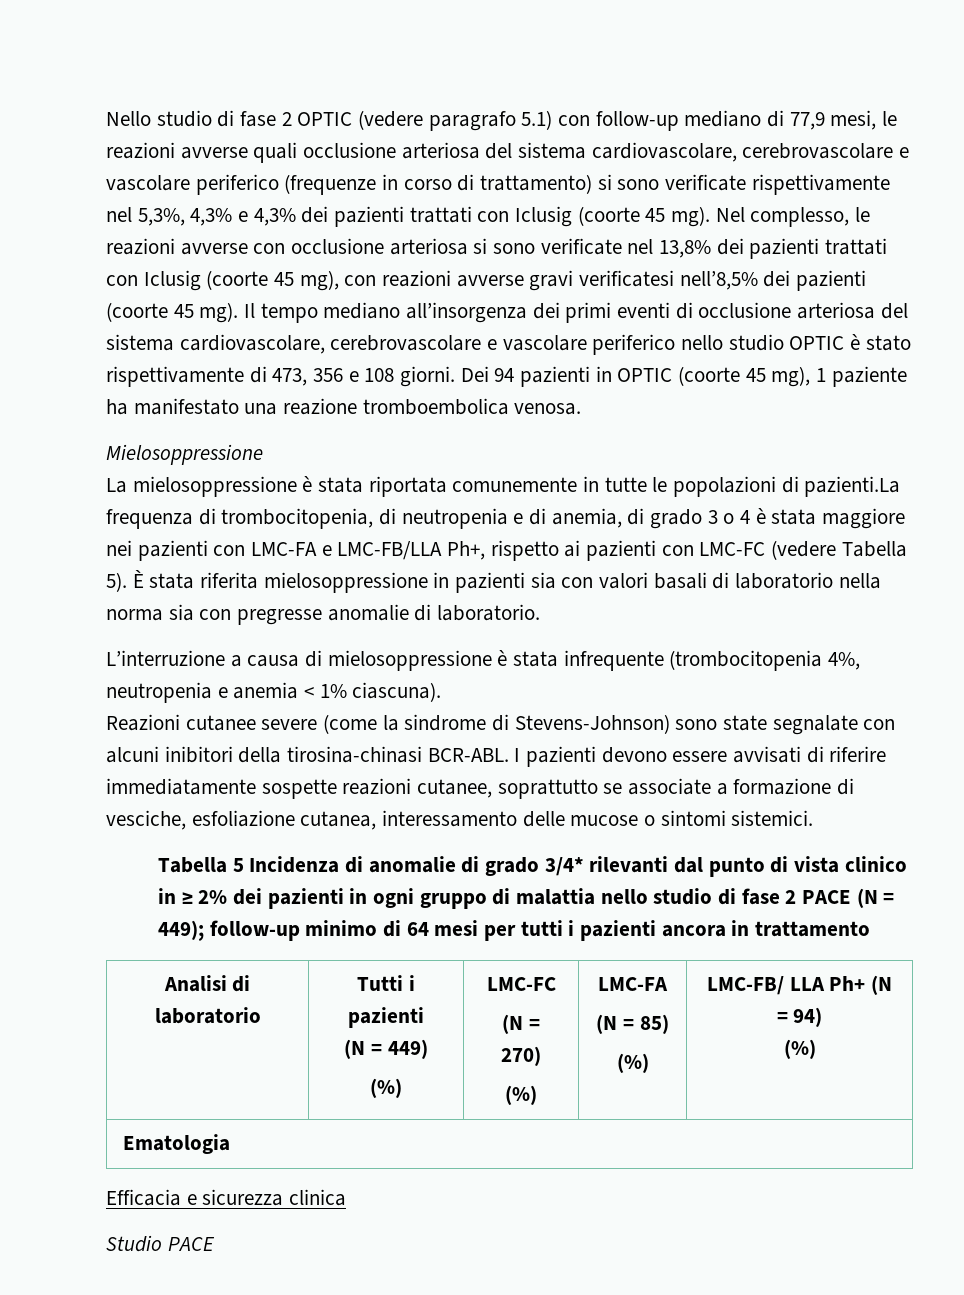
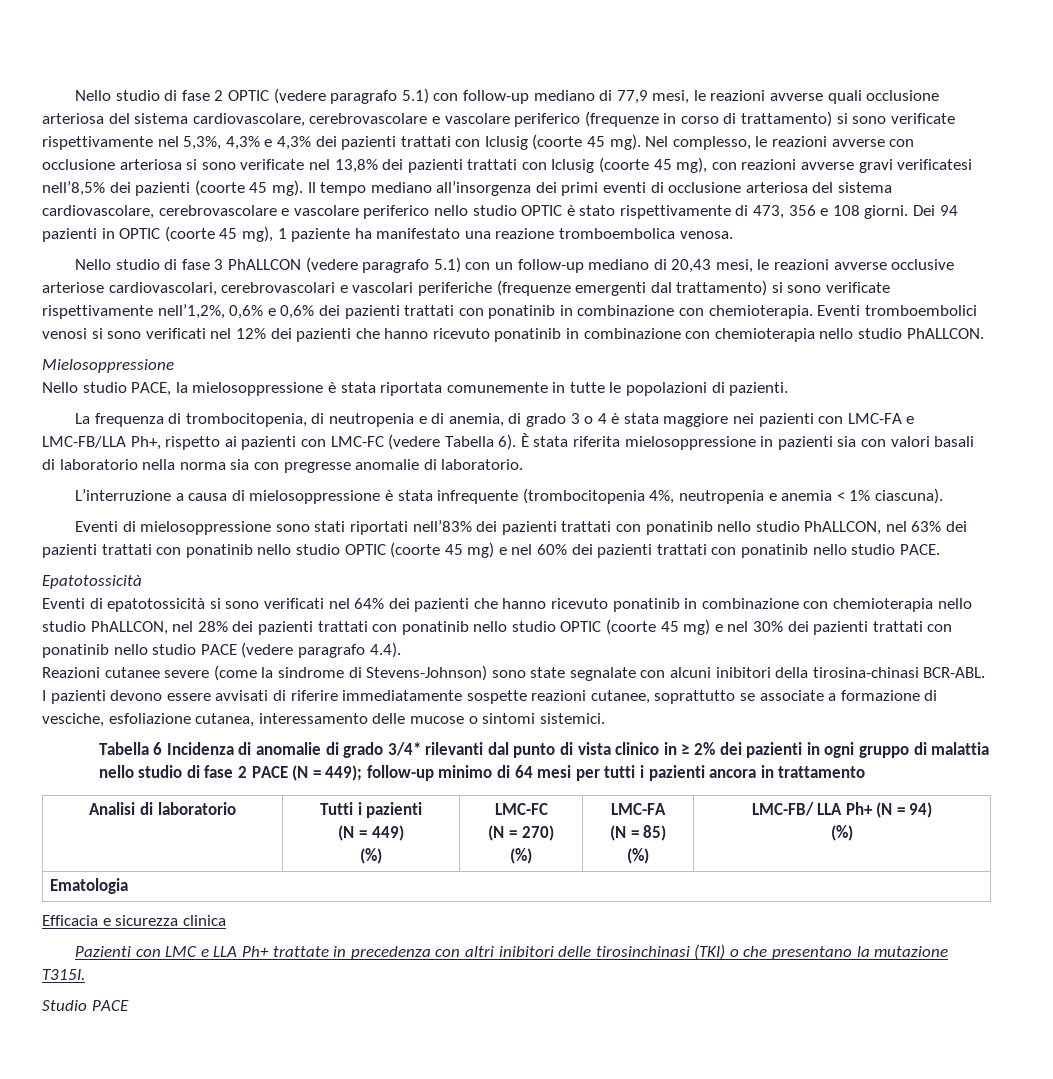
+ Nello studio di fase 3 PhALLCON (vedere paragrafo 5.1) con un follow-up mediano di 20,43 mesi, le reazioni avverse occlusive arteriose cardiovascolari, cerebrovascolari e vascolari periferiche (frequenze emergenti dal trattamento) si sono verificate rispettivamente nell’1,2%, 0,6% e 0,6% dei pazienti trattati con ponatinib in combinazione con chemioterapia. Eventi tromboembolici venosi si sono verificati nel 12% dei pazienti che hanno ricevuto ponatinib in combinazione con chemioterapia nello studio PhALLCON.
  Mielosoppressione
- La mielosoppressione è stata riportata comunemente in tutte le popolazioni di pazienti.La frequenza di trombocitopenia, di neutropenia e di anemia, di grado 3 o 4 è stata maggiore nei pazienti con LMC-FA e LMC-FB/LLA Ph+, rispetto ai pazienti con LMC-FC (vedere Tabella 5).
+ Nello studio PACE, la mielosoppressione è stata riportata comunemente in tutte le popolazioni di pazienti.
+ La frequenza di trombocitopenia, di neutropenia e di anemia, di grado 3 o 4 è stata maggiore nei pazienti con LMC-FA e LMC-FB/LLA Ph+, rispetto ai pazienti con LMC-FC (vedere Tabella 6).
+ Eventi di mielosoppressione sono stati riportati nell’83% dei pazienti trattati con ponatinib nello studio PhALLCON, nel 63% dei pazienti trattati con ponatinib nello studio OPTIC (coorte 45 mg) e nel 60% dei pazienti trattati con ponatinib nello studio PACE.
+ Epatotossicità
+ Eventi di epatotossicità si sono verificati nel 64% dei pazienti che hanno ricevuto ponatinib in combinazione con chemioterapia nello studio PhALLCON, nel 28% dei pazienti trattati con ponatinib nello studio OPTIC (coorte 45 mg) e nel 30% dei pazienti trattati con ponatinib nello studio PACE (vedere paragrafo 4.4).
- Tabella 5 Incidenza di anomalie di grado 3/4* rilevanti dal punto di vista clinico in ≥ 2% dei pazienti in ogni gruppo di malattia nello studio di fase 2 PACE (N = 449); follow-up minimo di 64 mesi per tutti i pazienti ancora in trattamento
+ Tabella 6 Incidenza di anomalie di grado 3/4* rilevanti dal punto di vista clinico in ≥ 2% dei pazienti in ogni gruppo di malattia nello studio di fase 2 PACE (N = 449); follow-up minimo di 64 mesi per tutti i pazienti ancora in trattamento
+ Pazienti con LMC e LLA Ph+ trattate in precedenza con altri inibitori delle tirosinchinasi (TKI) o che presentano la mutazione T315I.

